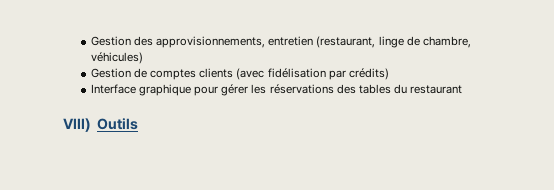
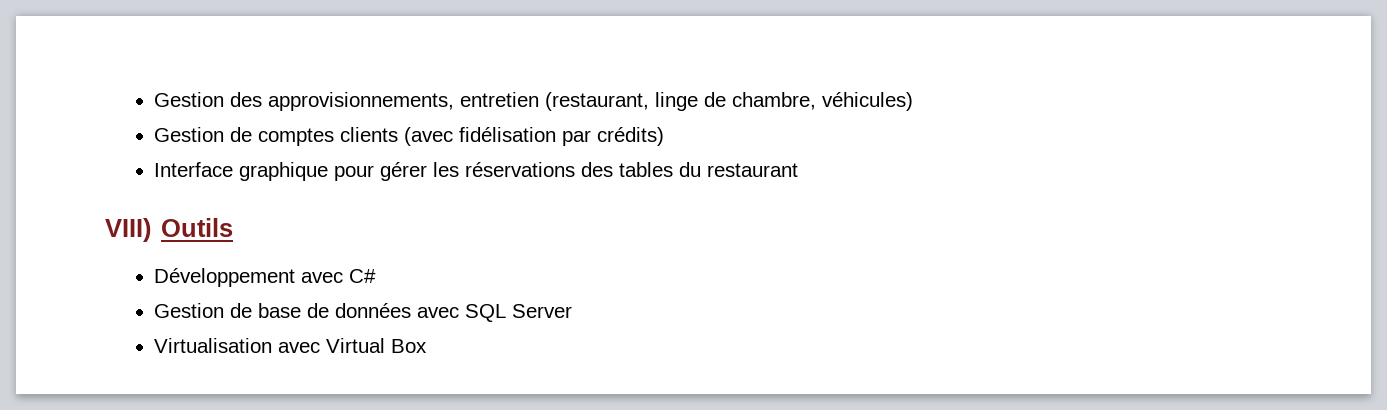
+ Développement avec C#
+ Gestion de base de données avec SQL Server
+ Virtualisation avec Virtual Box

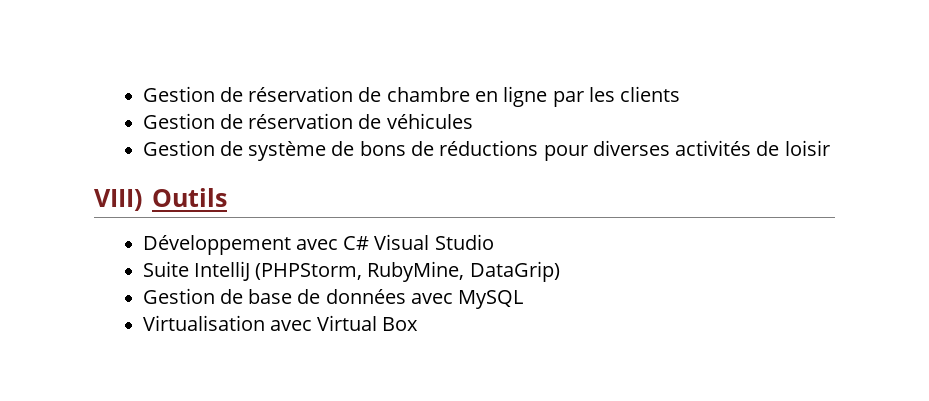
- Gestion des approvisionnements, entretien (restaurant, linge de chambre, véhicules)
- Gestion de comptes clients (avec fidélisation par crédits)
- Interface graphique pour gérer les réservations des tables du restaurant
+ Gestion de réservation de chambre en ligne par les clients
+ Gestion de réservation de véhicules
+ Gestion de système de bons de réductions pour diverses activités de loisir
- Développement avec C#
+ Développement avec C# Visual Studio
+ Suite IntelliJ (PHPStorm, RubyMine, DataGrip)
- Gestion de base de données avec SQL Server
+ Gestion de base de données avec MySQL

